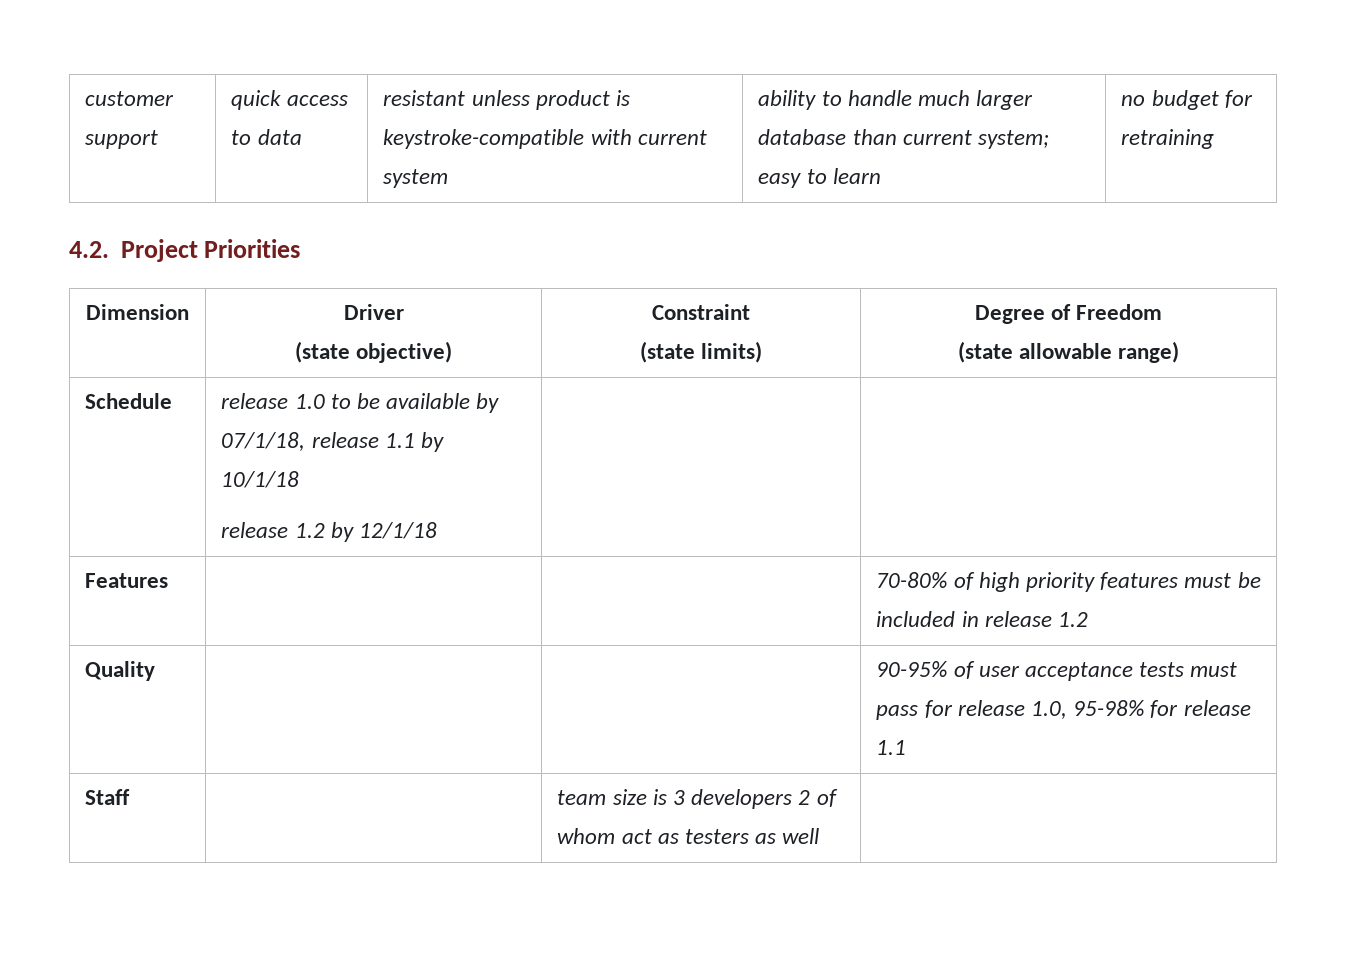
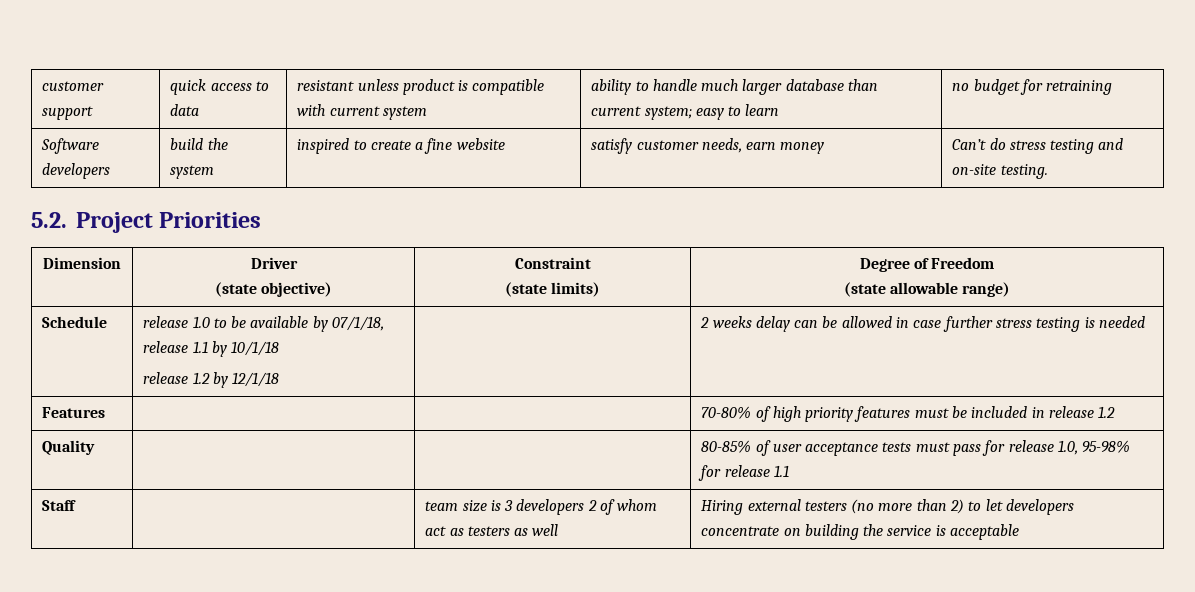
- customer support | quick access to data | resistant unless product is keystroke-compatible with current system | ability to handle much larger database than current system; easy to learn | no budget for retraining
+ customer support | quick access to data | resistant unless product is compatible with current system | ability to handle much larger database than current system; easy to learn | no budget for retraining
- 4.2. Project Priorities
+ Software developers | build the system | inspired to create a fine website | satisfy customer needs, earn money | Can’t do stress testing and on-site testing.
+ 5.2. Project Priorities
  Schedule | release 1.0 to be available by 07/1/18, release 1.1 by 10/1/18
- release 1.2 by 12/1/18 | |
+ release 1.2 by 12/1/18 | | 2 weeks delay can be allowed in case further stress testing is needed
- Quality | | | 90-95% of user acceptance tests must pass for release 1.0, 95-98% for release 1.1
+ Quality | | | 80-85% of user acceptance tests must pass for release 1.0, 95-98% for release 1.1
- Staff | | team size is 3 developers 2 of whom act as testers as well |
+ Staff | | team size is 3 developers 2 of whom act as testers as well | Hiring external testers (no more than 2) to let developers concentrate on building the service is acceptable

